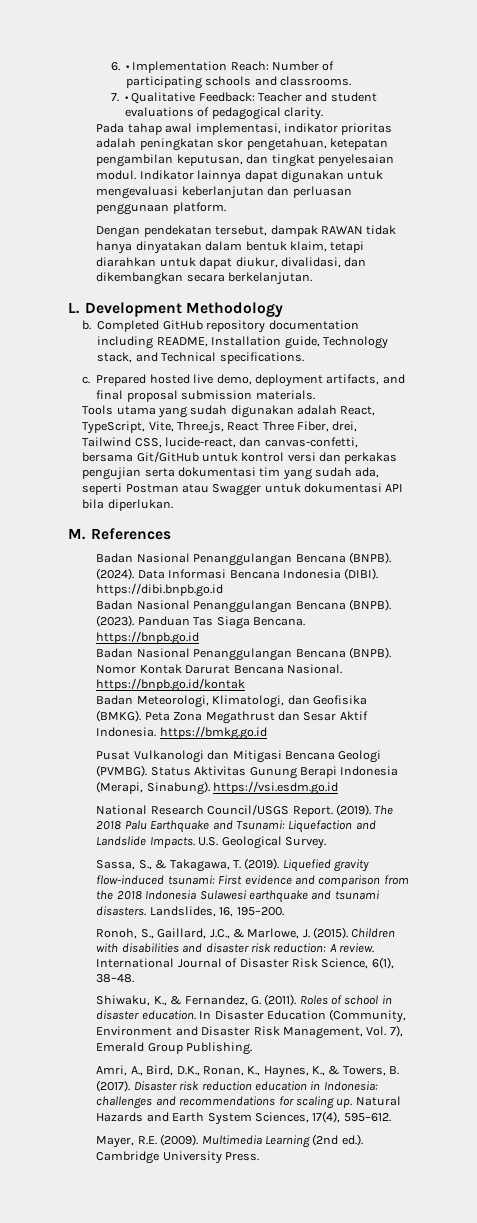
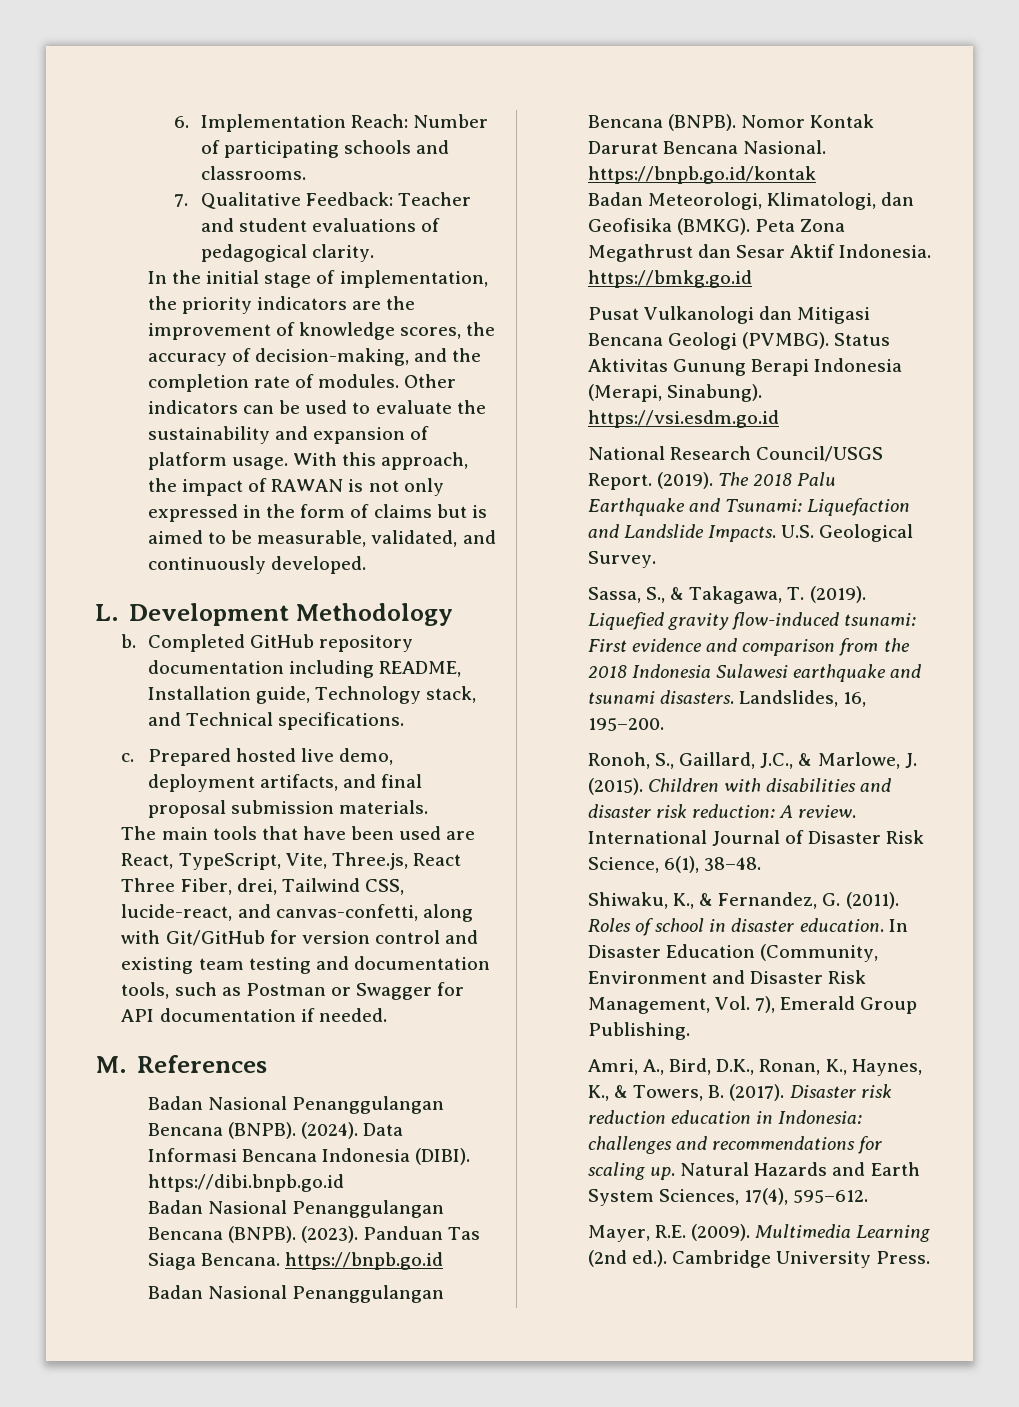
- 6. • Implementation Reach: Number of participating schools and classrooms.
+ 6. Implementation Reach: Number of participating schools and classrooms.
- 7. • Qualitative Feedback: Teacher and student evaluations of pedagogical clarity.
+ 7. Qualitative Feedback: Teacher and student evaluations of pedagogical clarity.
- Pada tahap awal implementasi, indikator prioritas adalah peningkatan skor pengetahuan, ketepatan pengambilan keputusan, dan tingkat penyelesaian modul. Indikator lainnya dapat digunakan untuk mengevaluasi keberlanjutan dan perluasan penggunaan platform.
- Dengan pendekatan tersebut, dampak RAWAN tidak hanya dinyatakan dalam bentuk klaim, tetapi diarahkan untuk dapat diukur, divalidasi, dan dikembangkan secara berkelanjutan.
+ In the initial stage of implementation, the priority indicators are the improvement of knowledge scores, the accuracy of decision-making, and the completion rate of modules. Other indicators can be used to evaluate the sustainability and expansion of platform usage. With this approach, the impact of RAWAN is not only expressed in the form of claims but is aimed to be measurable, validated, and continuously developed.
- Tools utama yang sudah digunakan adalah React, TypeScript, Vite, Three.js, React Three Fiber, drei, Tailwind CSS, lucide-react, dan canvas-confetti, bersama Git/GitHub untuk kontrol versi dan perkakas pengujian serta dokumentasi tim yang sudah ada, seperti Postman atau Swagger untuk dokumentasi API bila diperlukan.
+ The main tools that have been used are React, TypeScript, Vite, Three.js, React Three Fiber, drei, Tailwind CSS, lucide-react, and canvas-confetti, along with Git/GitHub for version control and existing team testing and documentation tools, such as Postman or Swagger for API documentation if needed.

